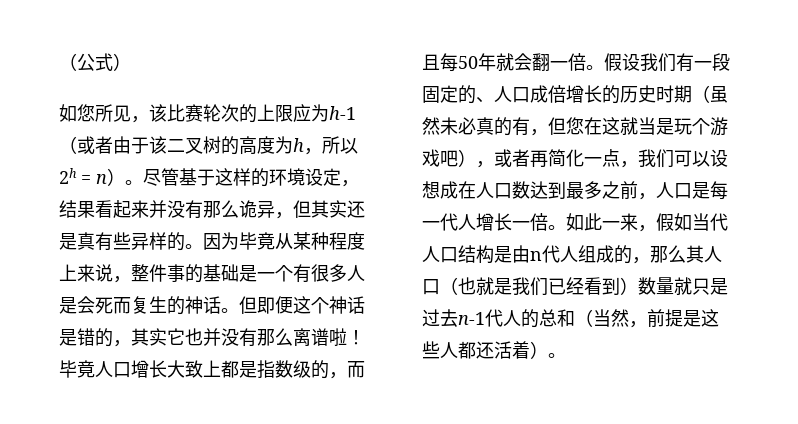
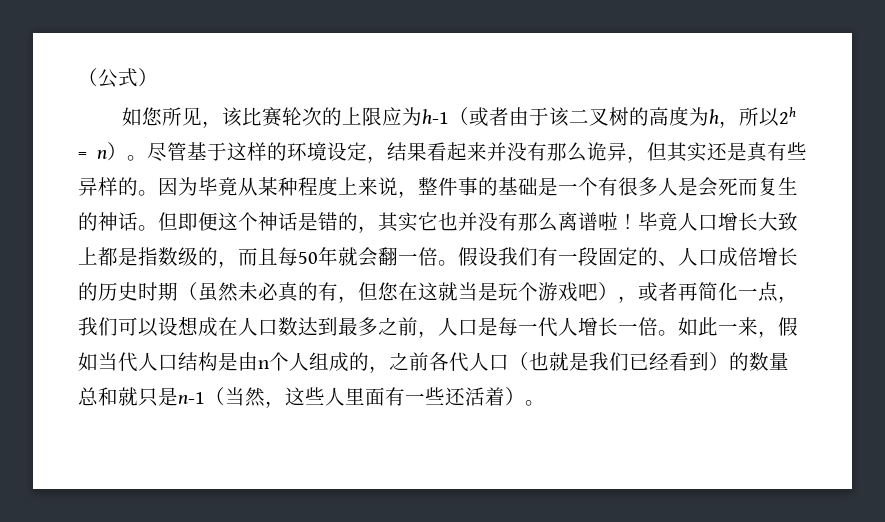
- 如此一来，假如当代人口结构是由n代人组成的，那么其人口（也就是我们已经看到）数量就只是过去n-1代人的总和（当然，前提是这些人都还活着）。
+ 如此一来，假如当代人口结构是由n个人组成的，之前各代人口（也就是我们已经看到）的数量总和就只是n-1（当然，这些人里面有一些还活着）。

